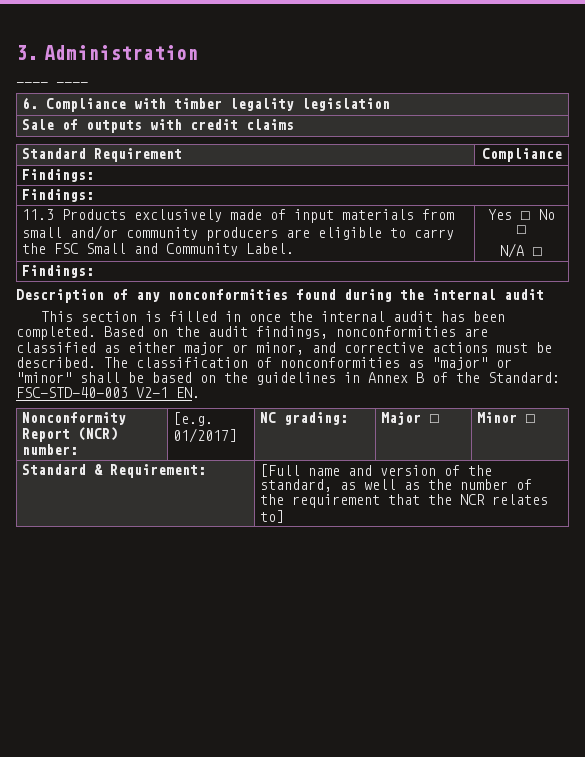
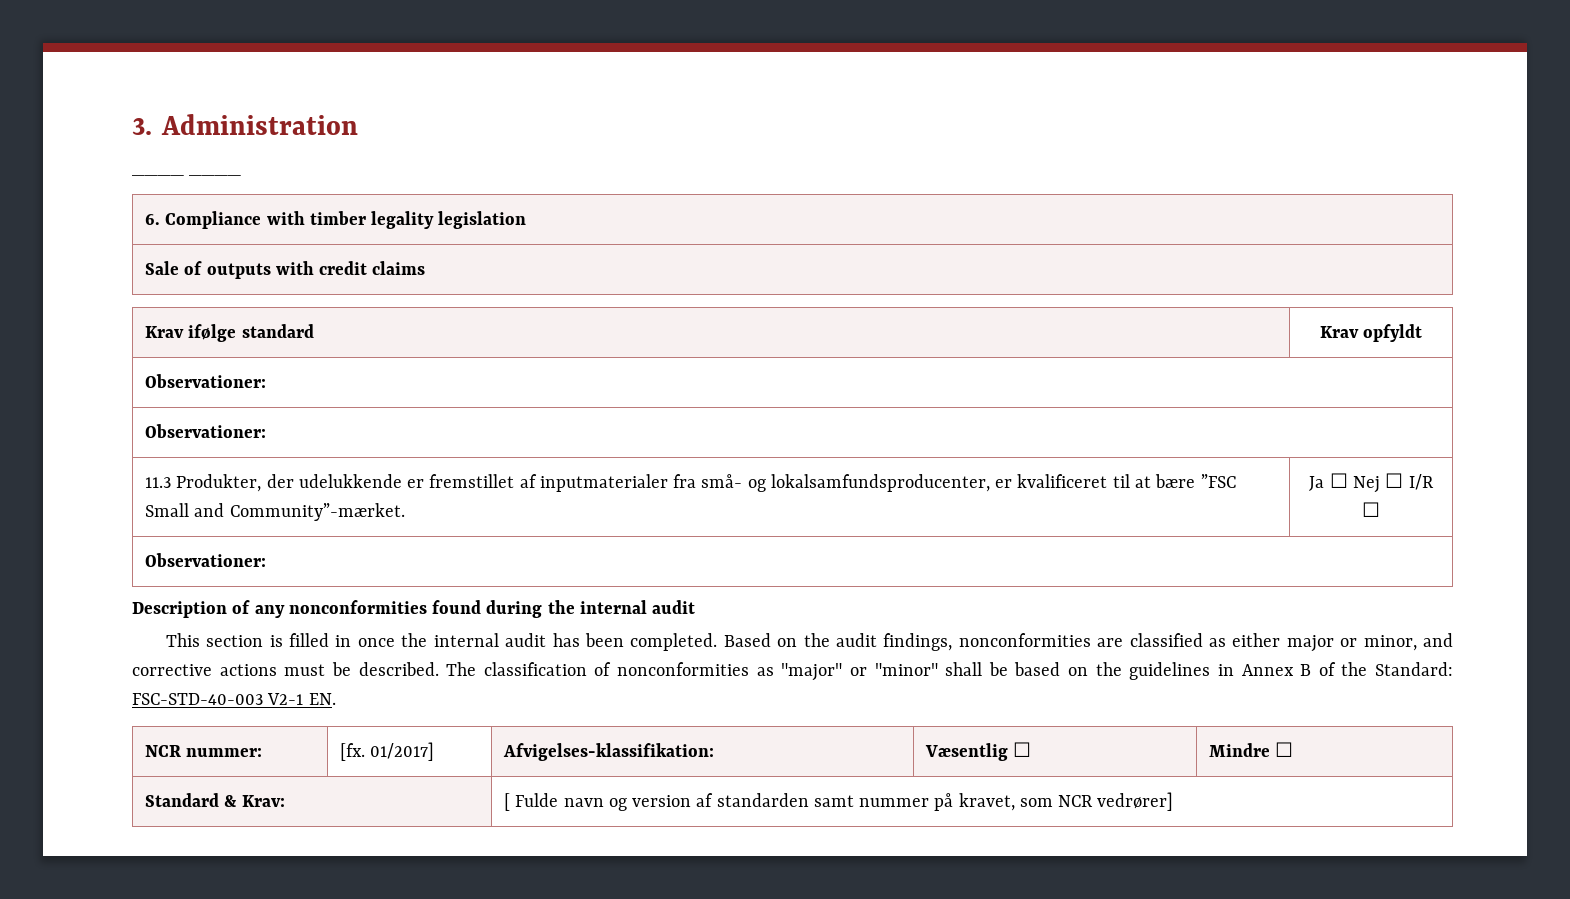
- Standard Requirement | Compliance
- Findings:
- Findings:
- 11.3 Products exclusively made of input materials from small and/or community producers are eligible to carry the FSC Small and Community Label. | Yes ☐ No ☐
- N/A ☐
- Findings:
+ Krav ifølge standard | Krav opfyldt
+ Observationer:
+ Observationer:
+ 11.3 Produkter, der udelukkende er fremstillet af inputmaterialer fra små- og lokalsamfundsproducenter, er kvalificeret til at bære ”FSC Small and Community”-mærket. | Ja ☐ Nej ☐ I/R ☐
+ Observationer:
- Nonconformity Report (NCR) number: | [e.g. 01/2017] | NC grading: | Major ☐ | Minor ☐
+ NCR nummer: | [fx. 01/2017] | Afvigelses-klassifikation: | Væsentlig ☐ | Mindre ☐
- Standard & Requirement: | [Full name and version of the standard, as well as the number of the requirement that the NCR relates to]
+ Standard & Krav: | [ Fulde navn og version af standarden samt nummer på kravet, som NCR vedrører]

